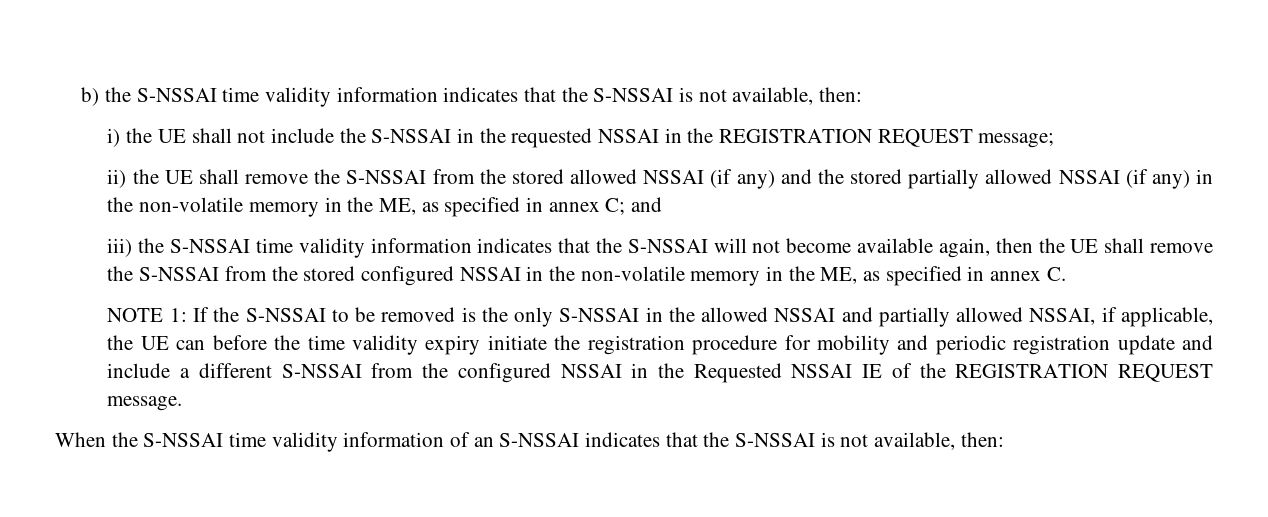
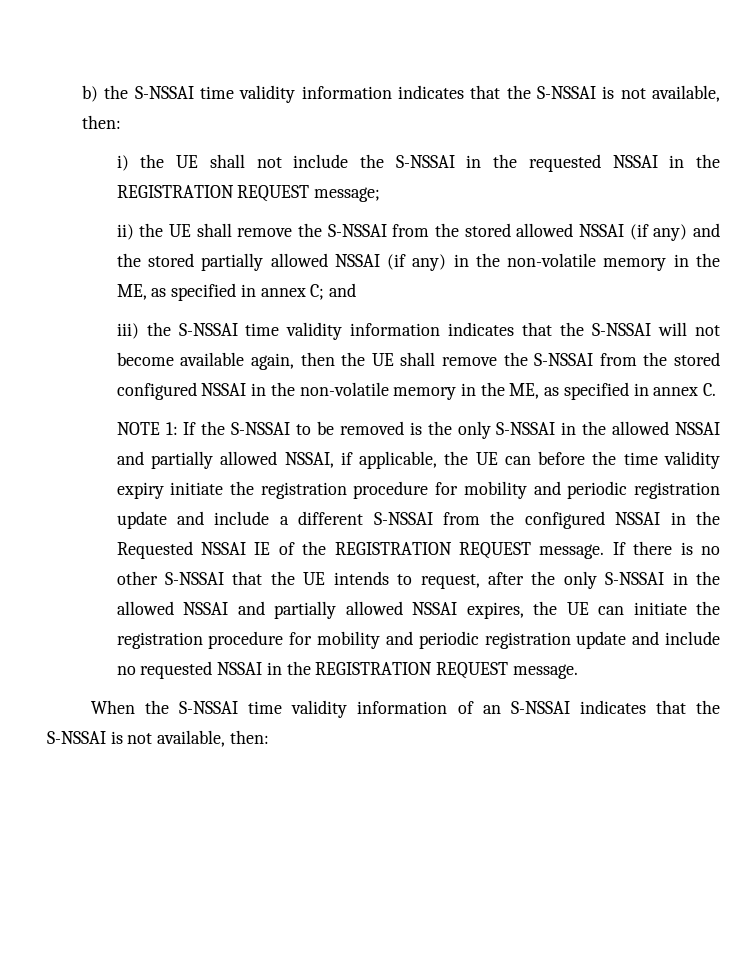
+ If there is no other S-NSSAI that the UE intends to request, after the only S-NSSAI in the allowed NSSAI and partially allowed NSSAI expires, the UE can initiate the registration procedure for mobility and periodic registration update and include no requested NSSAI in the REGISTRATION REQUEST message.

